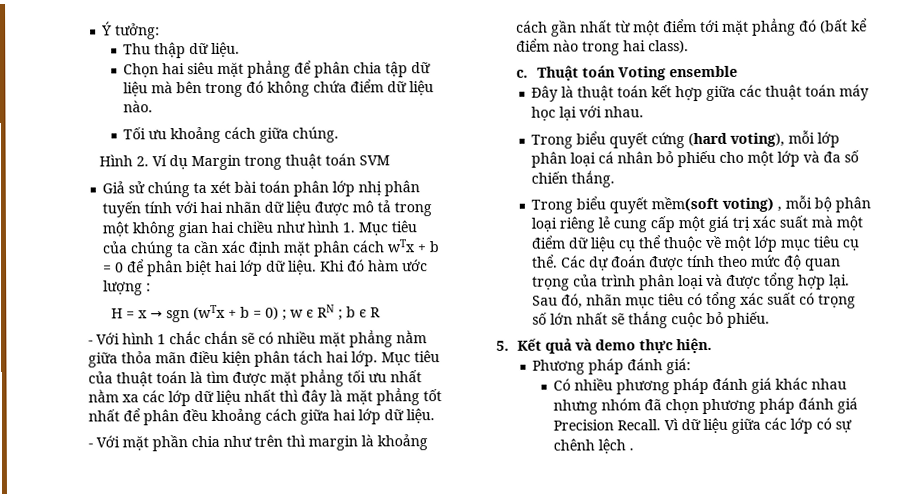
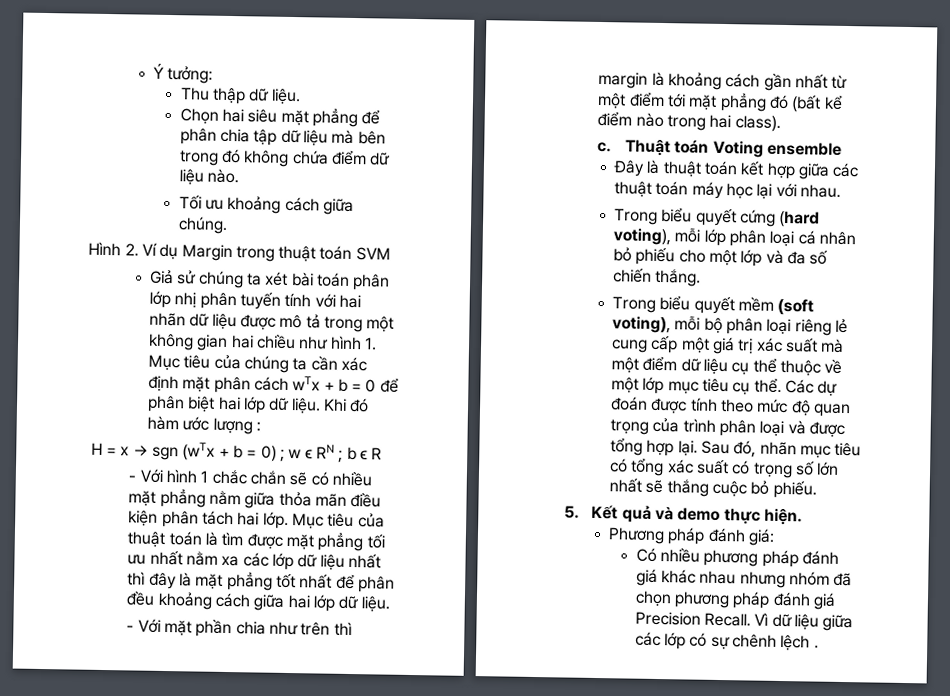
- Trong biểu quyết mềm(soft voting) , mỗi bộ phân loại riêng lẻ cung cấp một giá trị xác suất mà một điểm dữ liệu cụ thể thuộc về một lớp mục tiêu cụ thể.
+ Trong biểu quyết mềm (soft voting), mỗi bộ phân loại riêng lẻ cung cấp một giá trị xác suất mà một điểm dữ liệu cụ thể thuộc về một lớp mục tiêu cụ thể.

